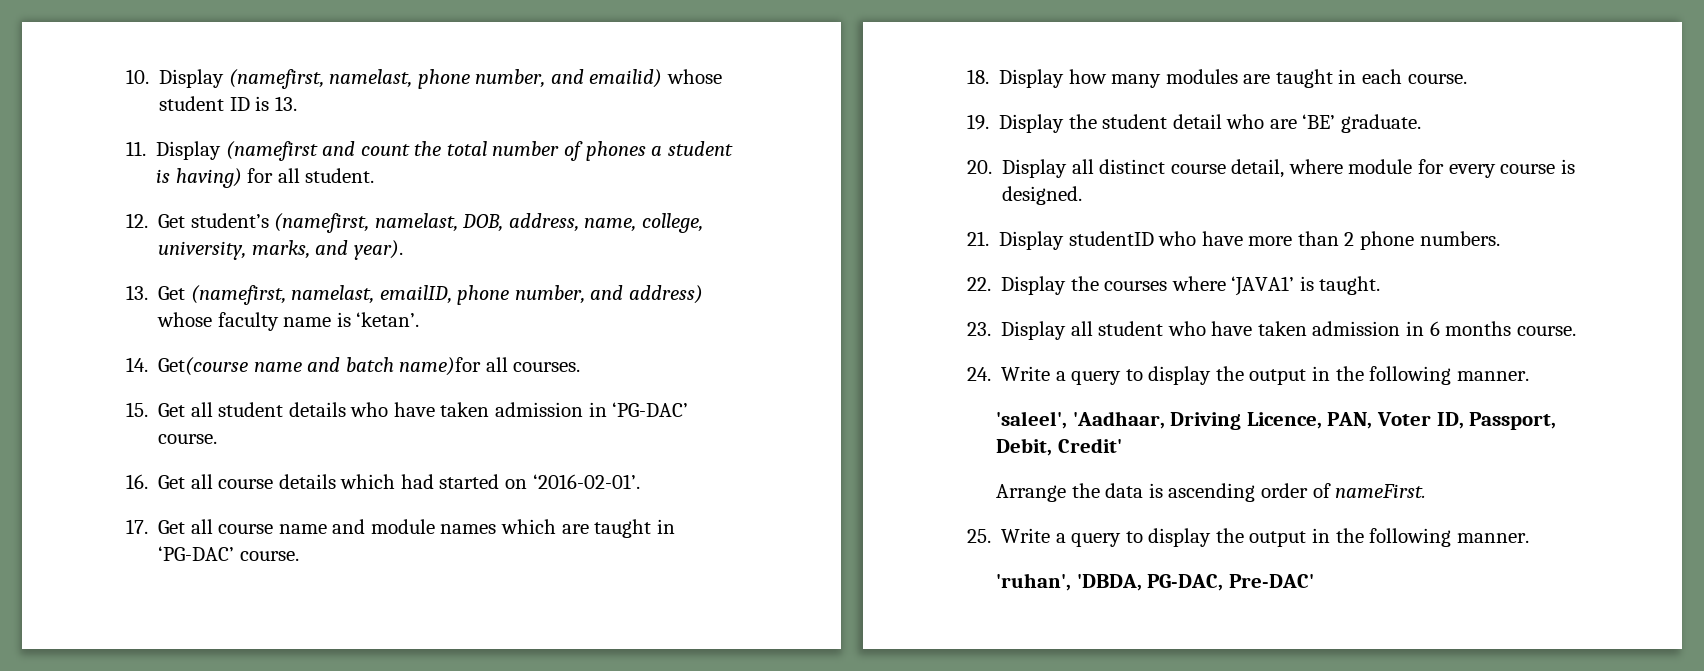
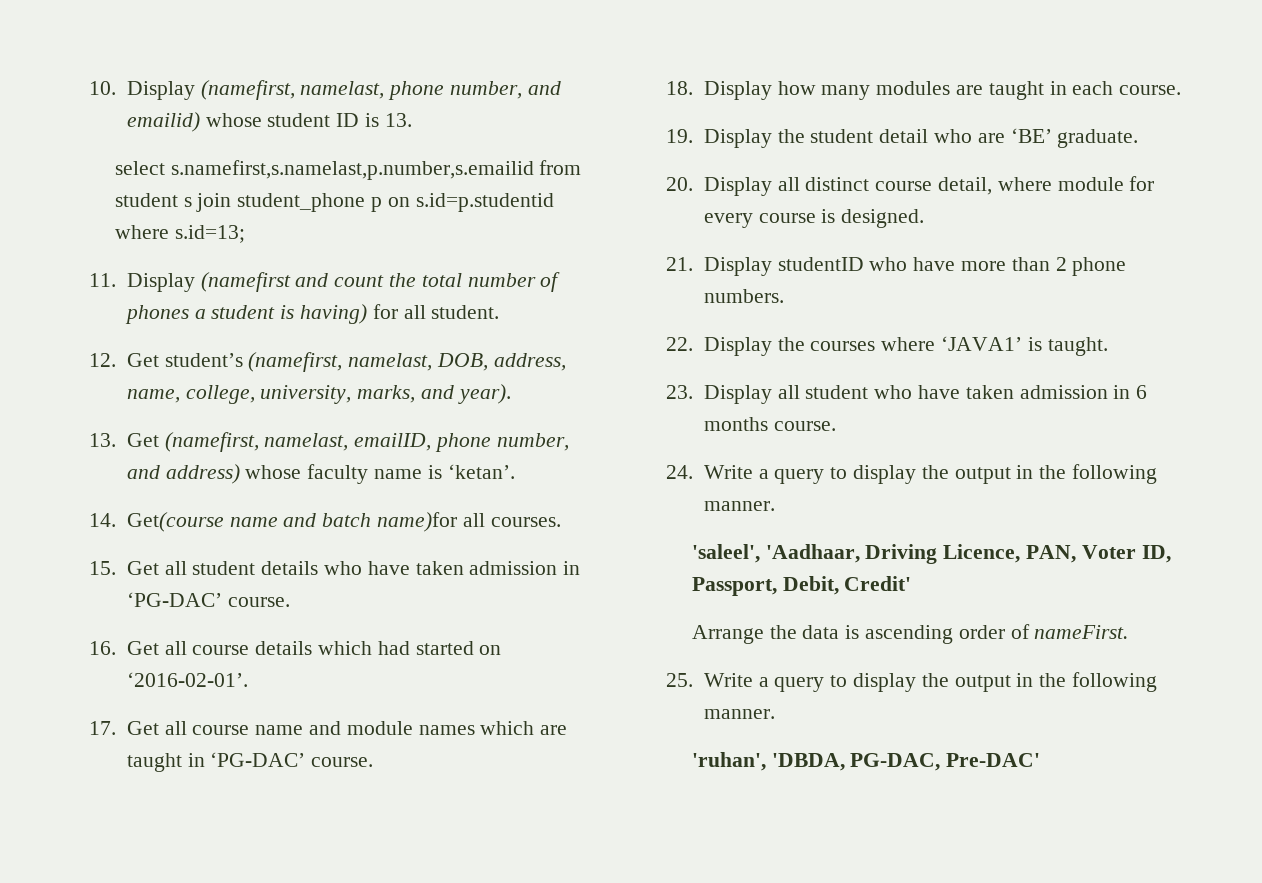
+ select s.namefirst,s.namelast,p.number,s.emailid from student s join student_phone p on s.id=p.studentid where s.id=13;

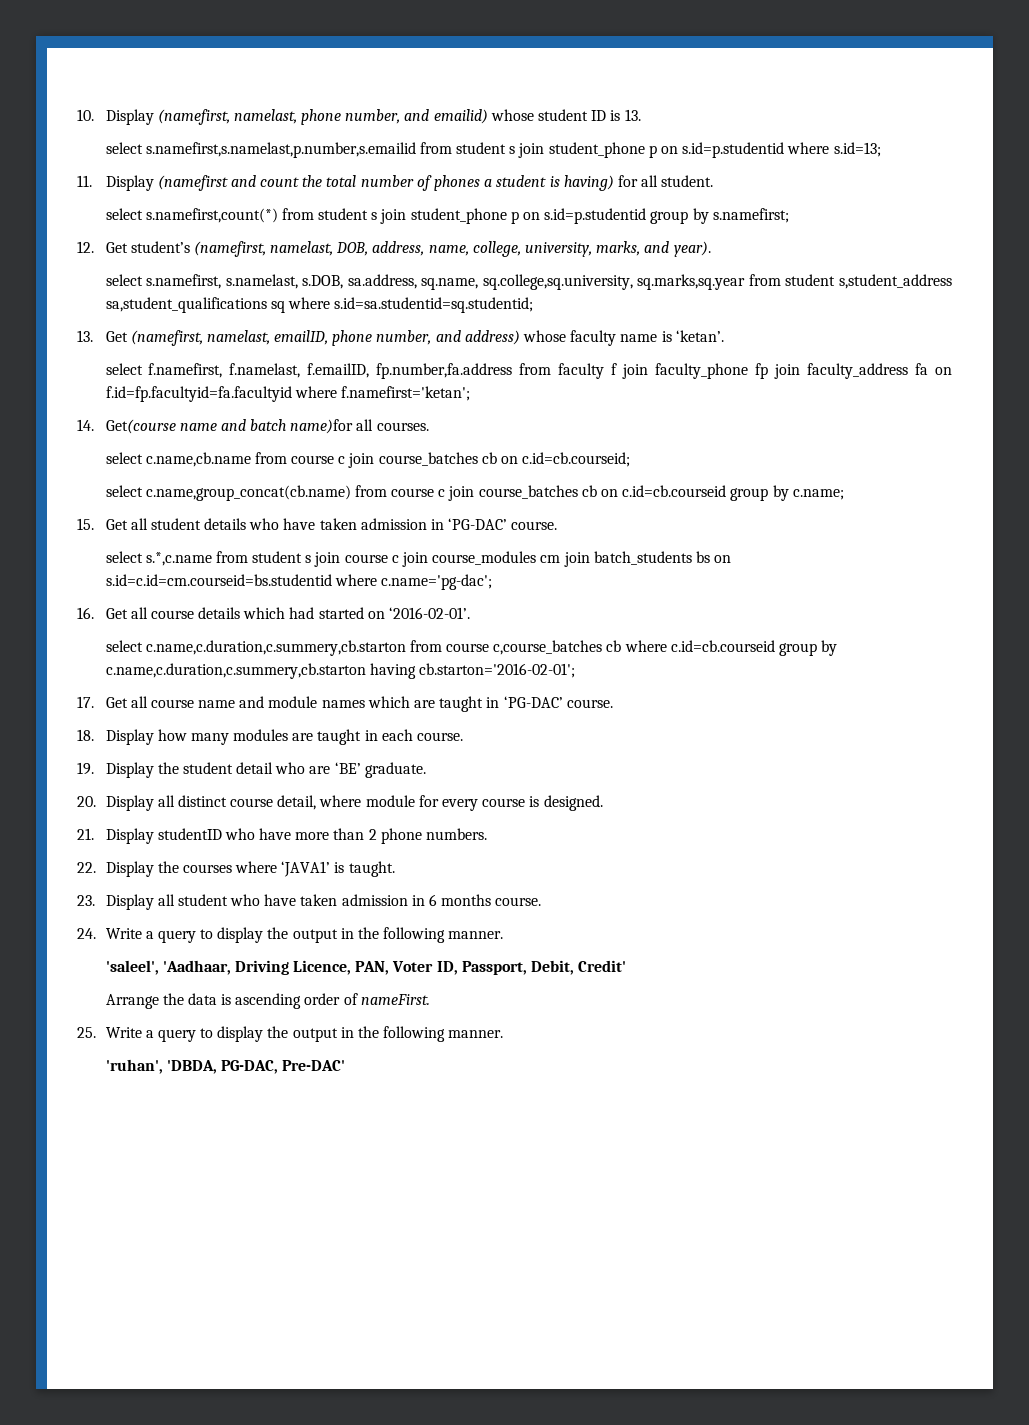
+ select s.namefirst,count(*) from student s join student_phone p on s.id=p.studentid group by s.namefirst;
+ select s.namefirst, s.namelast, s.DOB, sa.address, sq.name, sq.college,sq.university, sq.marks,sq.year from student s,student_address sa,student_qualifications sq where s.id=sa.studentid=sq.studentid;
+ select f.namefirst, f.namelast, f.emailID, fp.number,fa.address from faculty f join faculty_phone fp join faculty_address fa on f.id=fp.facultyid=fa.facultyid where f.namefirst='ketan';
+ select c.name,cb.name from course c join course_batches cb on c.id=cb.courseid;
+ select c.name,group_concat(cb.name) from course c join course_batches cb on c.id=cb.courseid group by c.name;
+ select s.*,c.name from student s join course c join course_modules cm join batch_students bs on s.id=c.id=cm.courseid=bs.studentid where c.name='pg-dac';
+ select c.name,c.duration,c.summery,cb.starton from course c,course_batches cb where c.id=cb.courseid group by c.name,c.duration,c.summery,cb.starton having cb.starton='2016-02-01';

